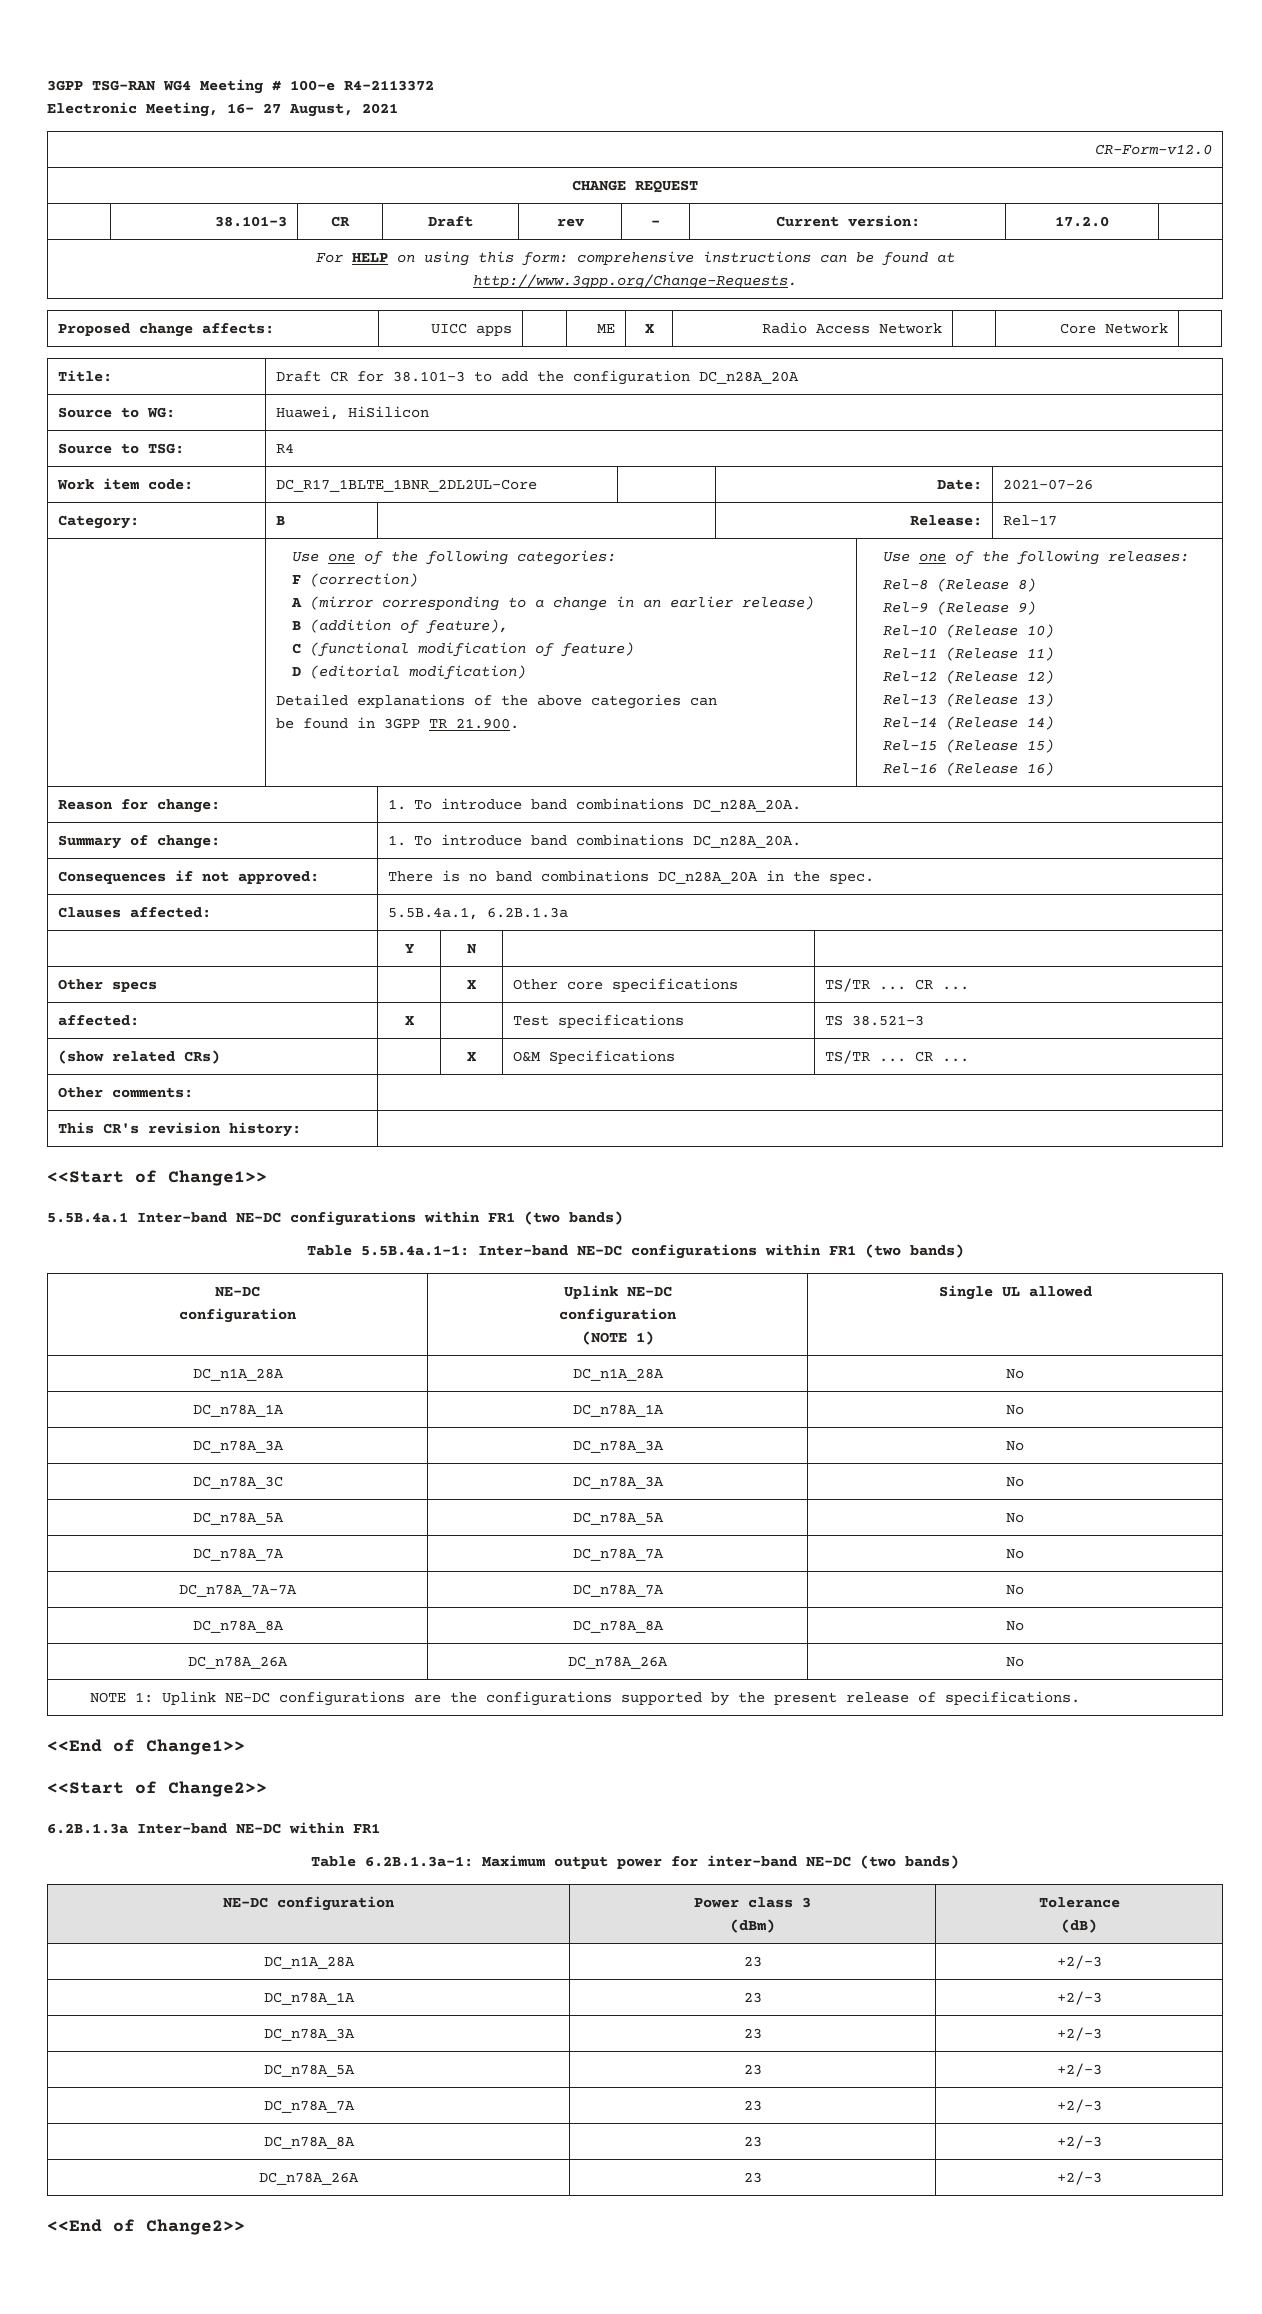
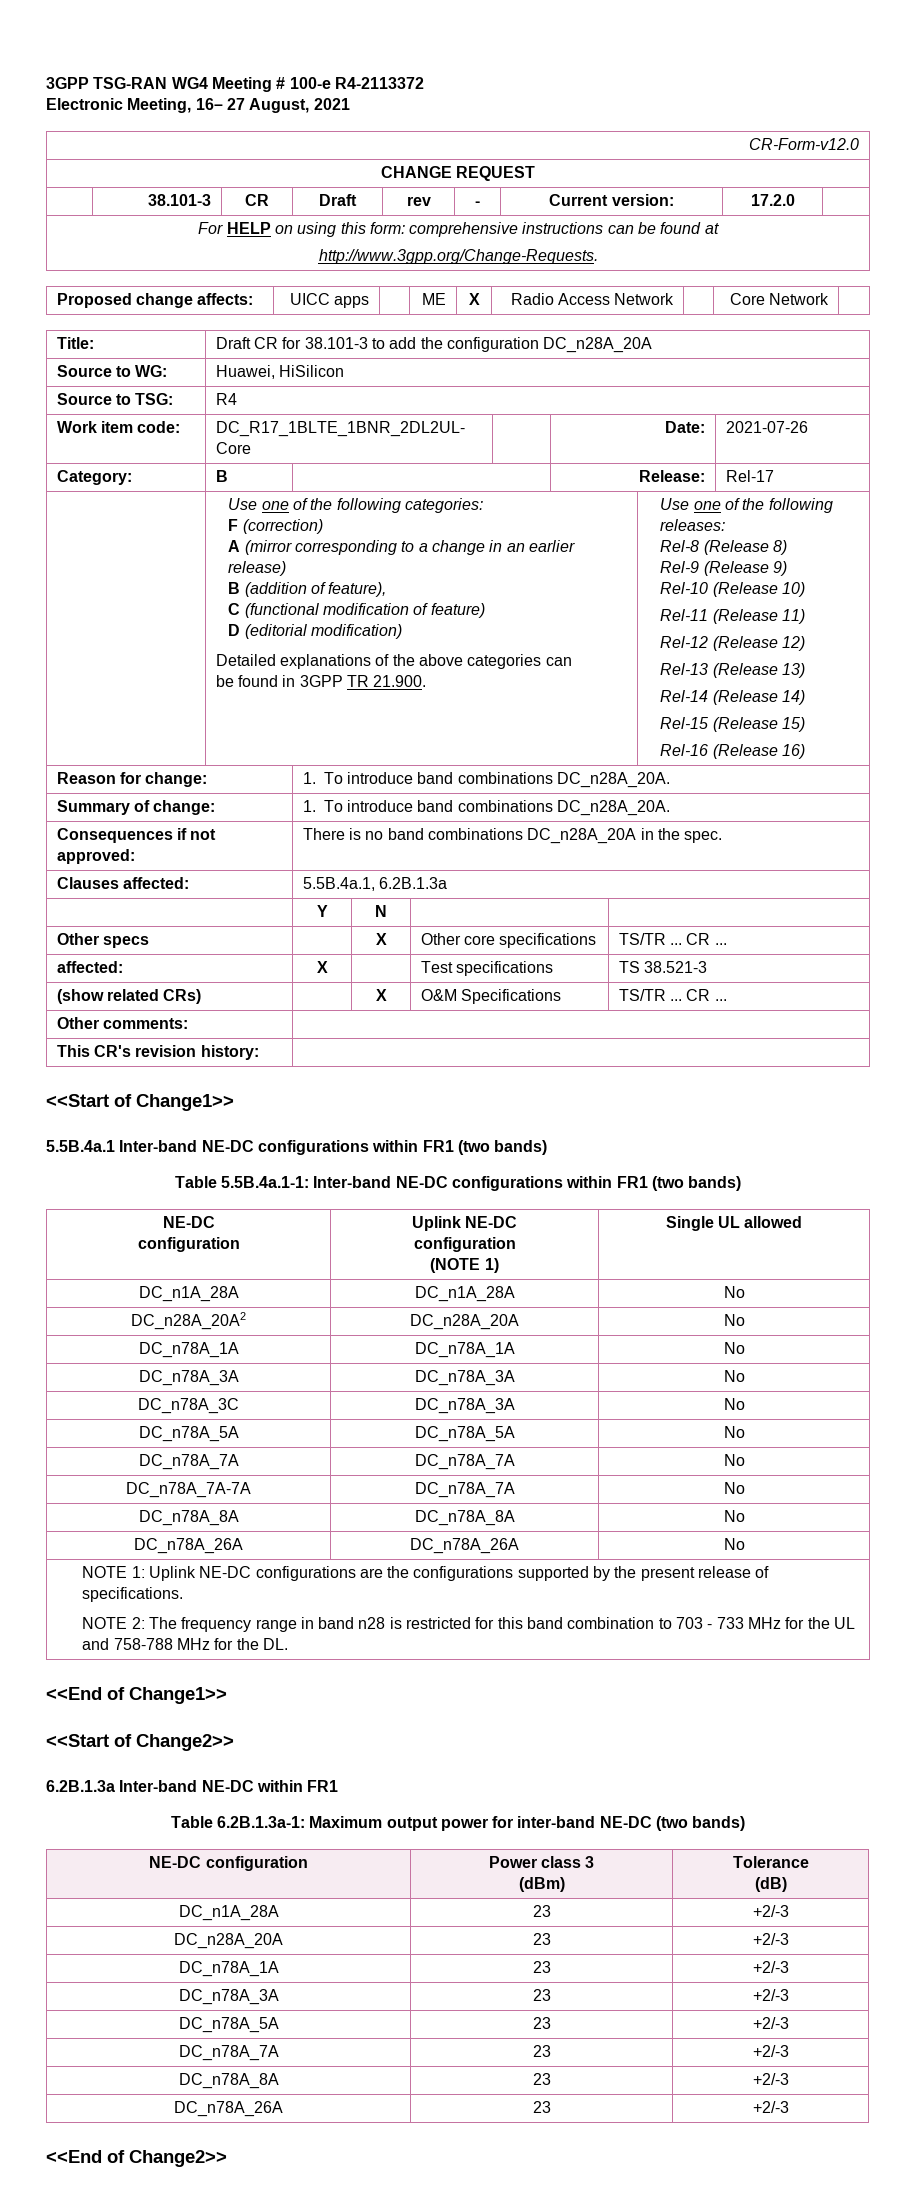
+ DC_n28A_20A2 | DC_n28A_20A | No
+ NOTE 2: The frequency range in band n28 is restricted for this band combination to 703 - 733 MHz for the UL and 758-788 MHz for the DL.
+ DC_n28A_20A | 23 | +2/-3

